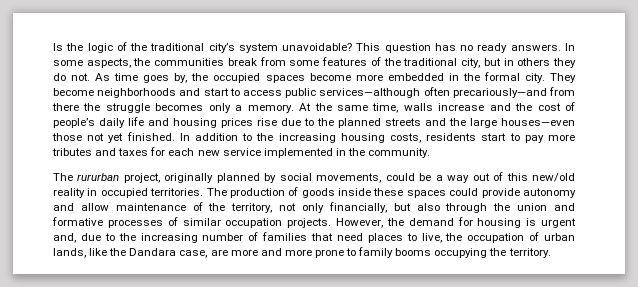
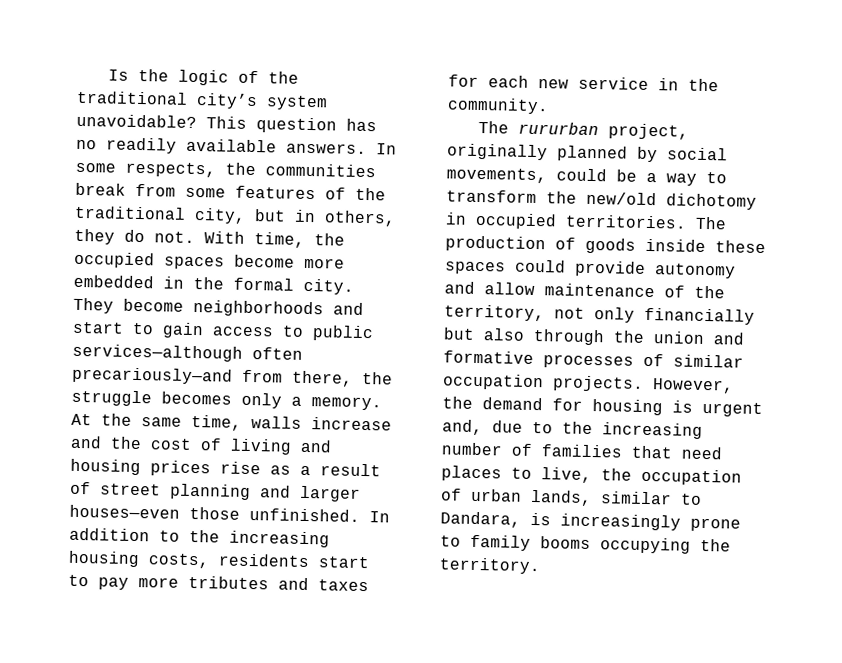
- This question has no ready answers.
+ This question has no readily available answers.
- In some aspects, the communities break from some features of the traditional city, but in others they do not.
+ In some respects, the communities break from some features of the traditional city, but in others, they do not.
- As time goes by, the occupied spaces become more embedded in the formal city.
+ With time, the occupied spaces become more embedded in the formal city.
- They become neighborhoods and start to access public services—although often precariously—and from there the struggle becomes only a memory.
+ They become neighborhoods and start to gain access to public services—although often precariously—and from there, the struggle becomes only a memory.
- At the same time, walls increase and the cost of people’s daily life and housing prices rise due to the planned streets and the large houses—even those not yet finished.
+ At the same time, walls increase and the cost of living and housing prices rise as a result of street planning and larger houses—even those unfinished.
- In addition to the increasing housing costs, residents start to pay more tributes and taxes for each new service implemented in the community.
+ In addition to the increasing housing costs, residents start to pay more tributes and taxes for each new service in the community.
- The rururban project, originally planned by social movements, could be a way out of this new/old reality in occupied territories.
+ The rururban project, originally planned by social movements, could be a way to transform the new/old dichotomy in occupied territories.
- The production of goods inside these spaces could provide autonomy and allow maintenance of the territory, not only financially, but also through the union and formative processes of similar occupation projects.
+ The production of goods inside these spaces could provide autonomy and allow maintenance of the territory, not only financially but also through the union and formative processes of similar occupation projects.
- However, the demand for housing is urgent and, due to the increasing number of families that need places to live, the occupation of urban lands, like the Dandara case, are more and more prone to family booms occupying the territory.
+ However, the demand for housing is urgent and, due to the increasing number of families that need places to live, the occupation of urban lands, similar to Dandara, is increasingly prone to family booms occupying the territory.

